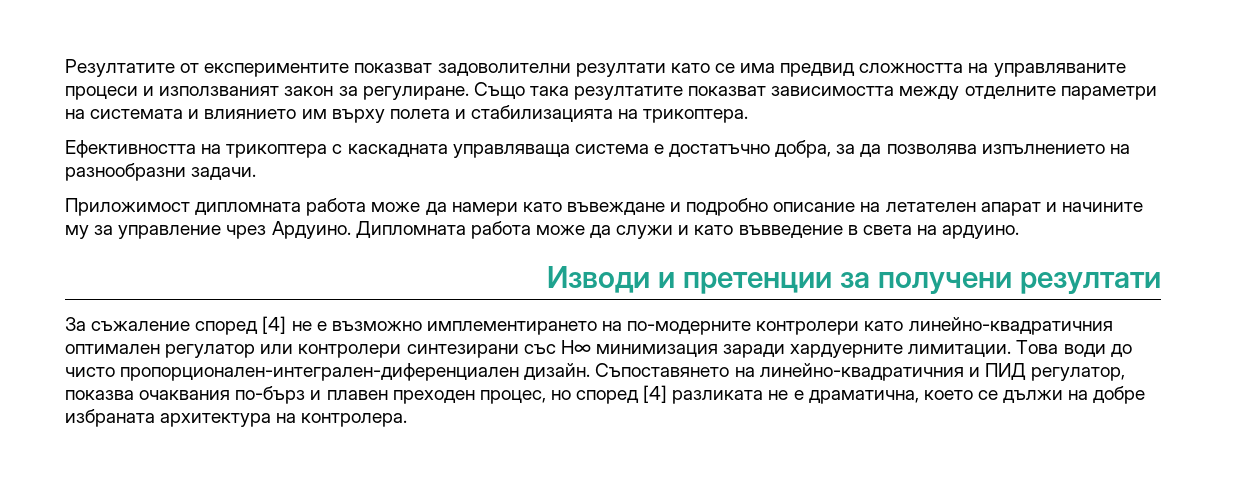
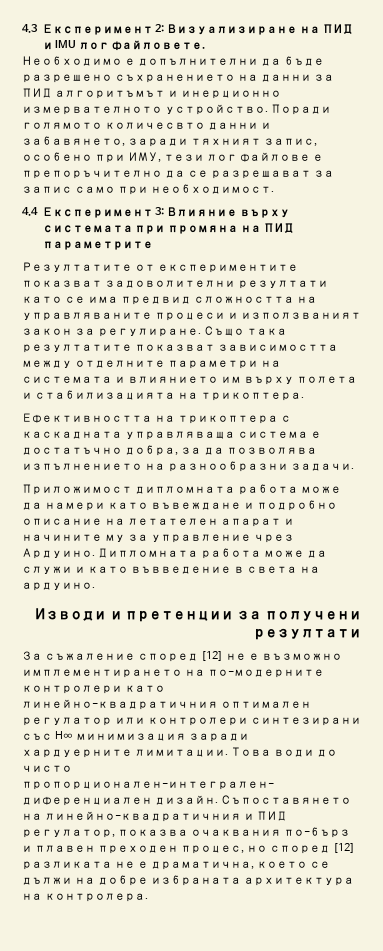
+ 4.3 Експеримент 2: Визуализиране на ПИД и IMU лог файловете.
+ Необходимо е допълнителни да бъде разрешено съхранението на данни за ПИД алгоритъмът и инерционно измервателното устройство. Поради голямото количесвто данни и забавянето, заради тяхният запис, особено при ИМУ, тези лог файлове е препоръчително да се разрешават за запис само при необходимост.
+ 4.4 Експеримент 3: Влияние върху системата при промяна на ПИД параметрите
- За съжаление според [4] не е възможно имплементирането на по-модерните контролери като линейно-квадратичния оптимален регулатор или контролери синтезирани със H∞ минимизация заради хардуерните лимитации.
+ За съжаление според [12] не е възможно имплементирането на по-модерните контролери като линейно-квадратичния оптимален регулатор или контролери синтезирани със H∞ минимизация заради хардуерните лимитации.
- Съпоставянето на линейно-квадратичния и ПИД регулатор, показва очаквания по-бърз и плавен преходен процес, но според [4] разликата не е драматична, което се дължи на добре избраната архитектура на контролера.
+ Съпоставянето на линейно-квадратичния и ПИД регулатор, показва очаквания по-бърз и плавен преходен процес, но според [12] разликата не е драматична, което се дължи на добре избраната архитектура на контролера.

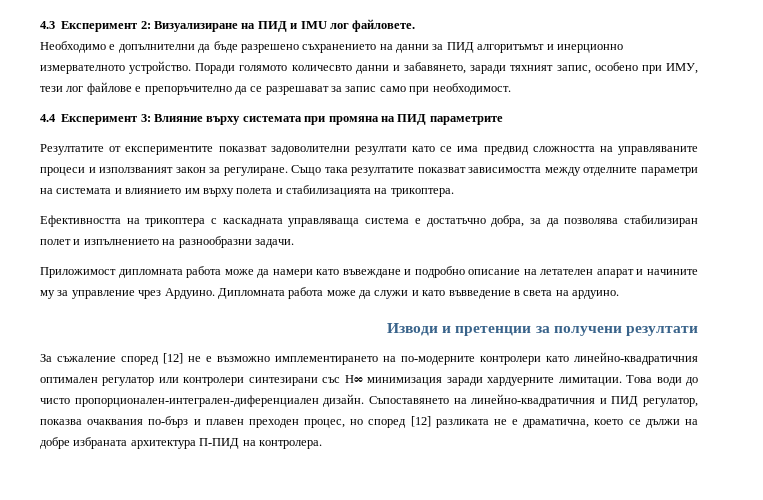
- Ефективността на трикоптера с каскадната управляваща система е достатъчно добра, за да позволява изпълнението на разнообразни задачи.
+ Ефективността на трикоптера с каскадната управляваща система е достатъчно добра, за да позволява стабилизиран полет и изпълнението на разнообразни задачи.
- Съпоставянето на линейно-квадратичния и ПИД регулатор, показва очаквания по-бърз и плавен преходен процес, но според [12] разликата не е драматична, което се дължи на добре избраната архитектура на контролера.
+ Съпоставянето на линейно-квадратичния и ПИД регулатор, показва очаквания по-бърз и плавен преходен процес, но според [12] разликата не е драматична, което се дължи на добре избраната архитектура П-ПИД на контролера.

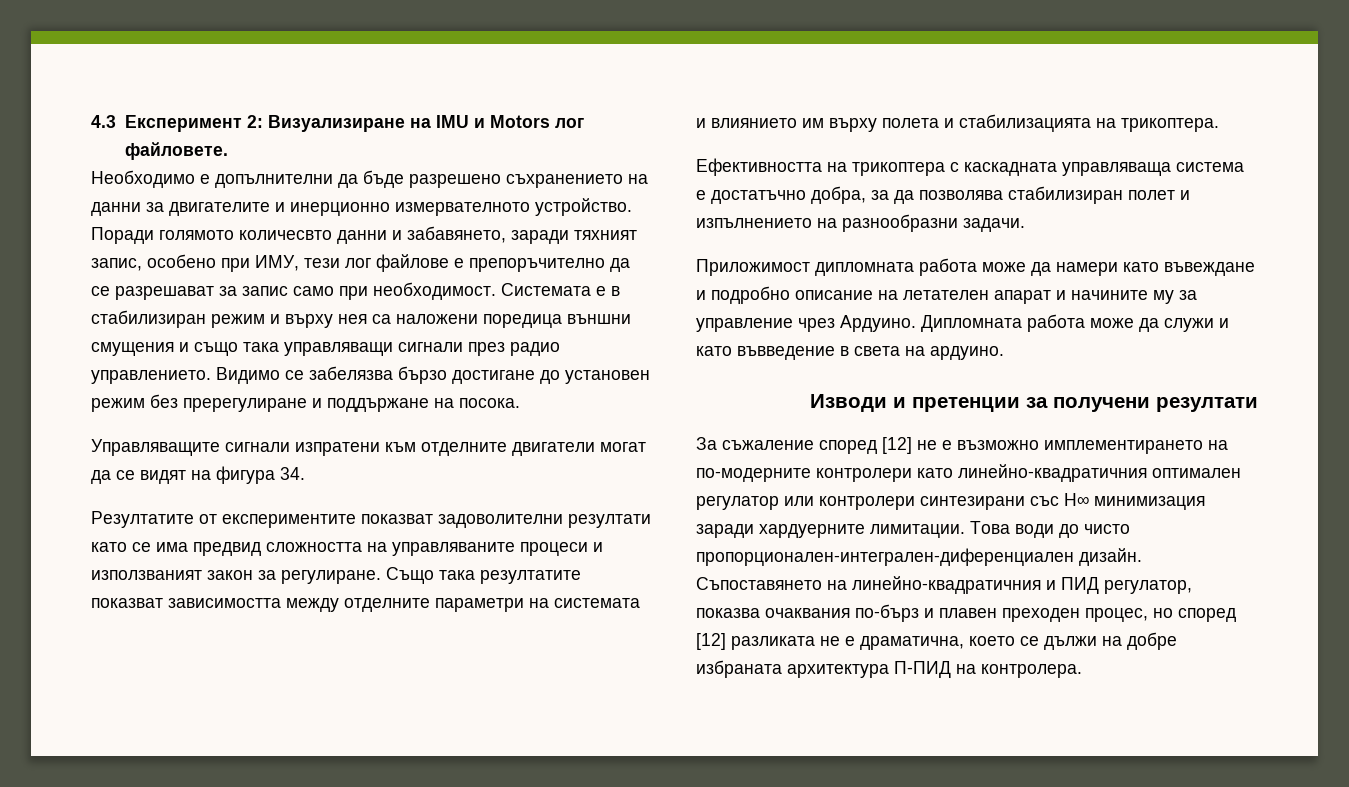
- 4.3 Експеримент 2: Визуализиране на ПИД и IMU лог файловете.
+ 4.3 Експеримент 2: Визуализиране на IMU и Motors лог файловете.
- Необходимо е допълнителни да бъде разрешено съхранението на данни за ПИД алгоритъмът и инерционно измервателното устройство.
+ Необходимо е допълнителни да бъде разрешено съхранението на данни за двигателите и инерционно измервателното устройство.
- Поради голямото количесвто данни и забавянето, заради тяхният запис, особено при ИМУ, тези лог файлове е препоръчително да се разрешават за запис само при необходимост.
- 4.4 Експеримент 3: Влияние върху системата при промяна на ПИД параметрите
+ Поради голямото количесвто данни и забавянето, заради тяхният запис, особено при ИМУ, тези лог файлове е препоръчително да се разрешават за запис само при необходимост. Системата е в стабилизиран режим и върху нея са наложени поредица външни смущения и също така управляващи сигнали през радио управлението. Видимо се забелязва бързо достигане до установен режим без пререгулиране и поддържане на посока.
+ Управляващите сигнали изпратени към отделните двигатели могат да се видят на фигура 34.

